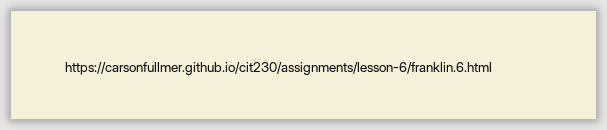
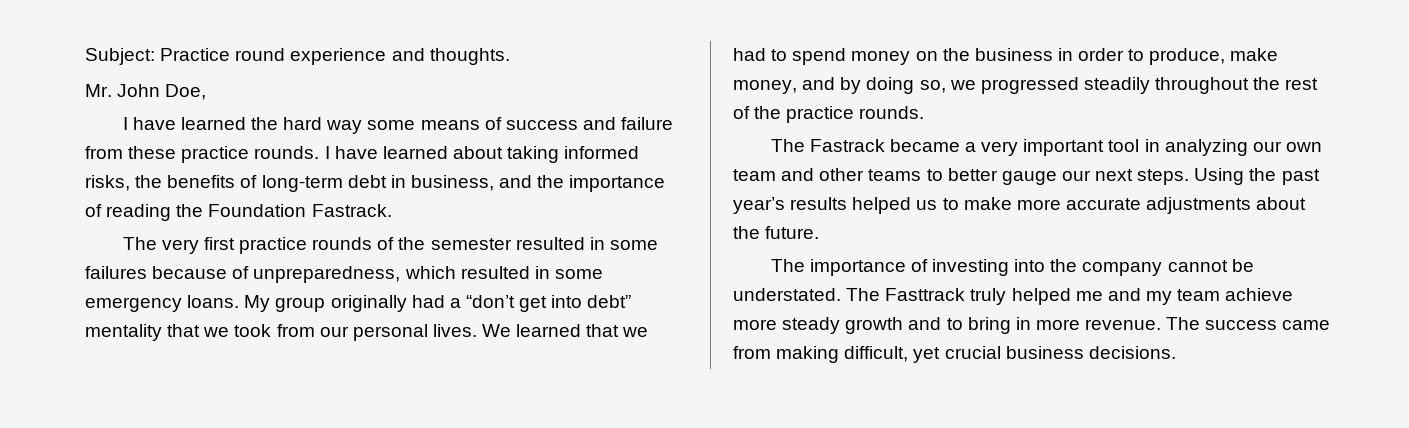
- https://carsonfullmer.github.io/cit230/assignments/lesson-6/franklin.6.html
+ Subject: Practice round experience and thoughts.
+ Mr. John Doe,
+ I have learned the hard way some means of success and failure from these practice rounds. I have learned about taking informed risks, the benefits of long-term debt in business, and the importance of reading the Foundation Fastrack.
+ The very first practice rounds of the semester resulted in some failures because of unpreparedness, which resulted in some emergency loans. My group originally had a “don’t get into debt” mentality that we took from our personal lives. We learned that we had to spend money on the business in order to produce, make money, and by doing so, we progressed steadily throughout the rest of the practice rounds.
+ The Fastrack became a very important tool in analyzing our own team and other teams to better gauge our next steps. Using the past year’s results helped us to make more accurate adjustments about the future.
+ The importance of investing into the company cannot be understated. The Fasttrack truly helped me and my team achieve more steady growth and to bring in more revenue. The success came from making difficult, yet crucial business decisions.

